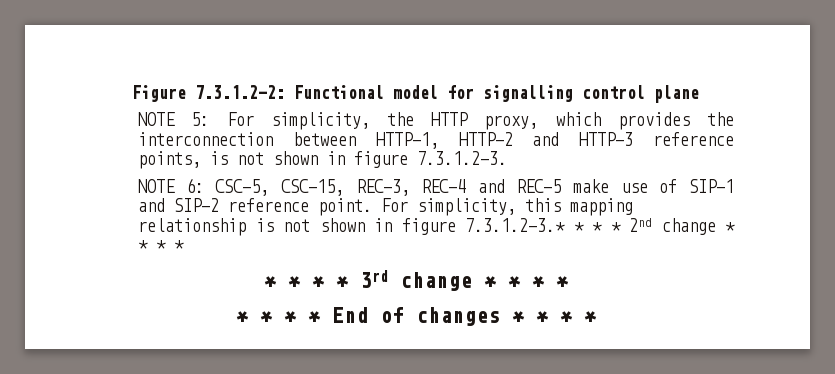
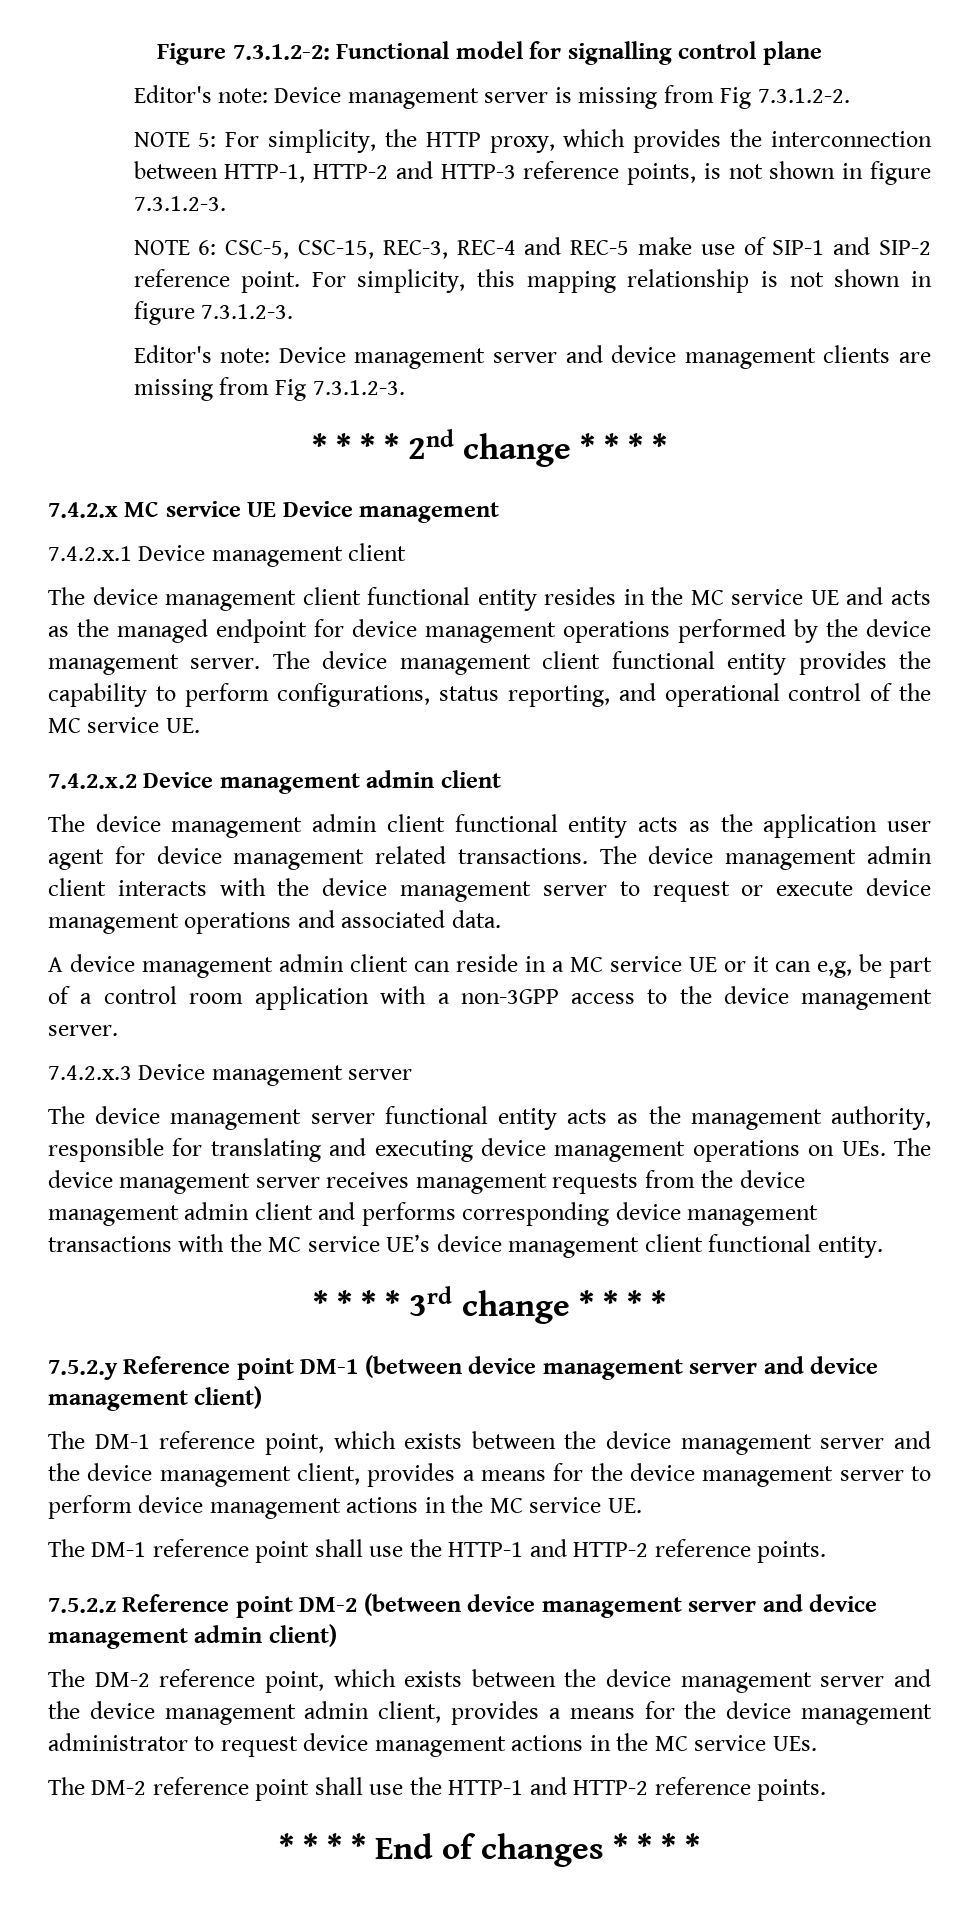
+ Editor's note: Device management server is missing from Fig 7.3.1.2-2.
- For simplicity, this mapping relationship is not shown in figure 7.3.1.2-3.* * * * 2nd change * * * *
+ For simplicity, this mapping relationship is not shown in figure 7.3.1.2-3.
+ Editor's note: Device management server and device management clients are missing from Fig 7.3.1.2-3.
+ * * * * 2nd change * * * *
+ 7.4.2.x MC service UE Device management
+ 7.4.2.x.1 Device management client
+ The device management client functional entity resides in the MC service UE and acts as the managed endpoint for device management operations performed by the device management server. The device management client functional entity provides the capability to perform configurations, status reporting, and operational control of the MC service UE.
+ 7.4.2.x.2 Device management admin client
+ The device management admin client functional entity acts as the application user agent for device management related transactions. The device management admin client interacts with the device management server to request or execute device management operations and associated data.
+ A device management admin client can reside in a MC service UE or it can e,g, be part of a control room application with a non-3GPP access to the device management server.
+ 7.4.2.x.3 Device management server
+ The device management server functional entity acts as the management authority, responsible for translating and executing device management operations on UEs. The device management server receives management requests from the device management admin client and performs corresponding device management transactions with the MC service UE’s device management client functional entity.
+ 7.5.2.y Reference point DM-1 (between device management server and device management client)
+ The DM-1 reference point, which exists between the device management server and the device management client, provides a means for the device management server to perform device management actions in the MC service UE.
+ The DM-1 reference point shall use the HTTP-1 and HTTP-2 reference points.
+ 7.5.2.z Reference point DM-2 (between device management server and device management admin client)
+ The DM-2 reference point, which exists between the device management server and the device management admin client, provides a means for the device management administrator to request device management actions in the MC service UEs.
+ The DM-2 reference point shall use the HTTP-1 and HTTP-2 reference points.

